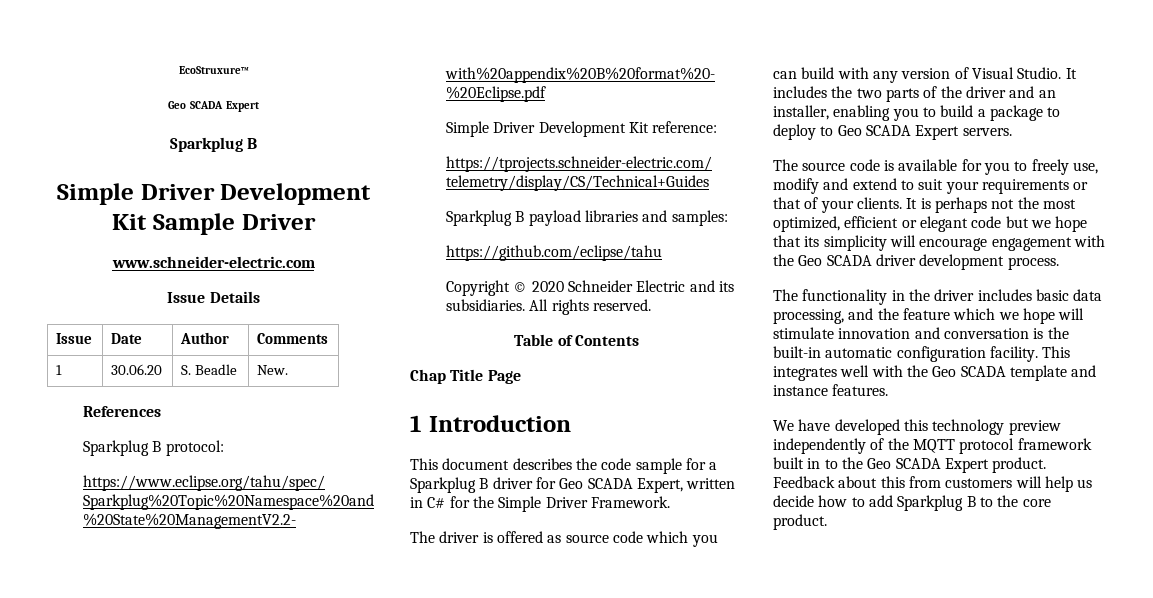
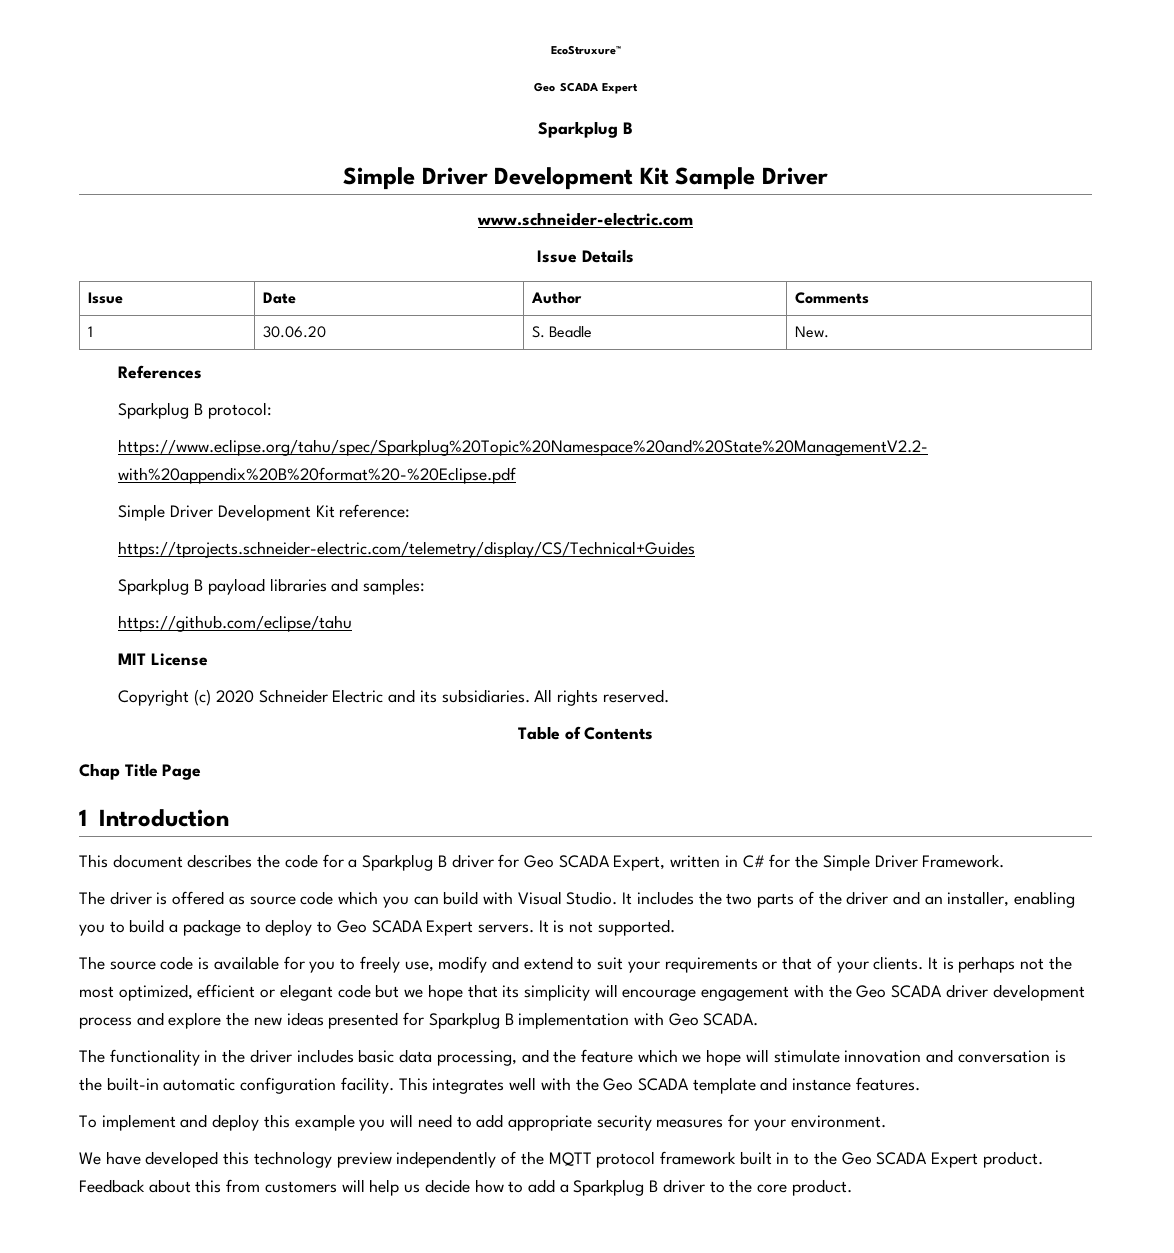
+ MIT License
- Copyright © 2020 Schneider Electric and its subsidiaries.
+ Copyright (c) 2020 Schneider Electric and its subsidiaries.
- This document describes the code sample for a Sparkplug B driver for Geo SCADA Expert, written in C# for the Simple Driver Framework.
+ This document describes the code for a Sparkplug B driver for Geo SCADA Expert, written in C# for the Simple Driver Framework.
- The driver is offered as source code which you can build with any version of Visual Studio.
+ The driver is offered as source code which you can build with Visual Studio.
+ It is not supported.
- It is perhaps not the most optimized, efficient or elegant code but we hope that its simplicity will encourage engagement with the Geo SCADA driver development process.
+ It is perhaps not the most optimized, efficient or elegant code but we hope that its simplicity will encourage engagement with the Geo SCADA driver development process and explore the new ideas presented for Sparkplug B implementation with Geo SCADA.
+ To implement and deploy this example you will need to add appropriate security measures for your environment.
- Feedback about this from customers will help us decide how to add Sparkplug B to the core product.
+ Feedback about this from customers will help us decide how to add a Sparkplug B driver to the core product.

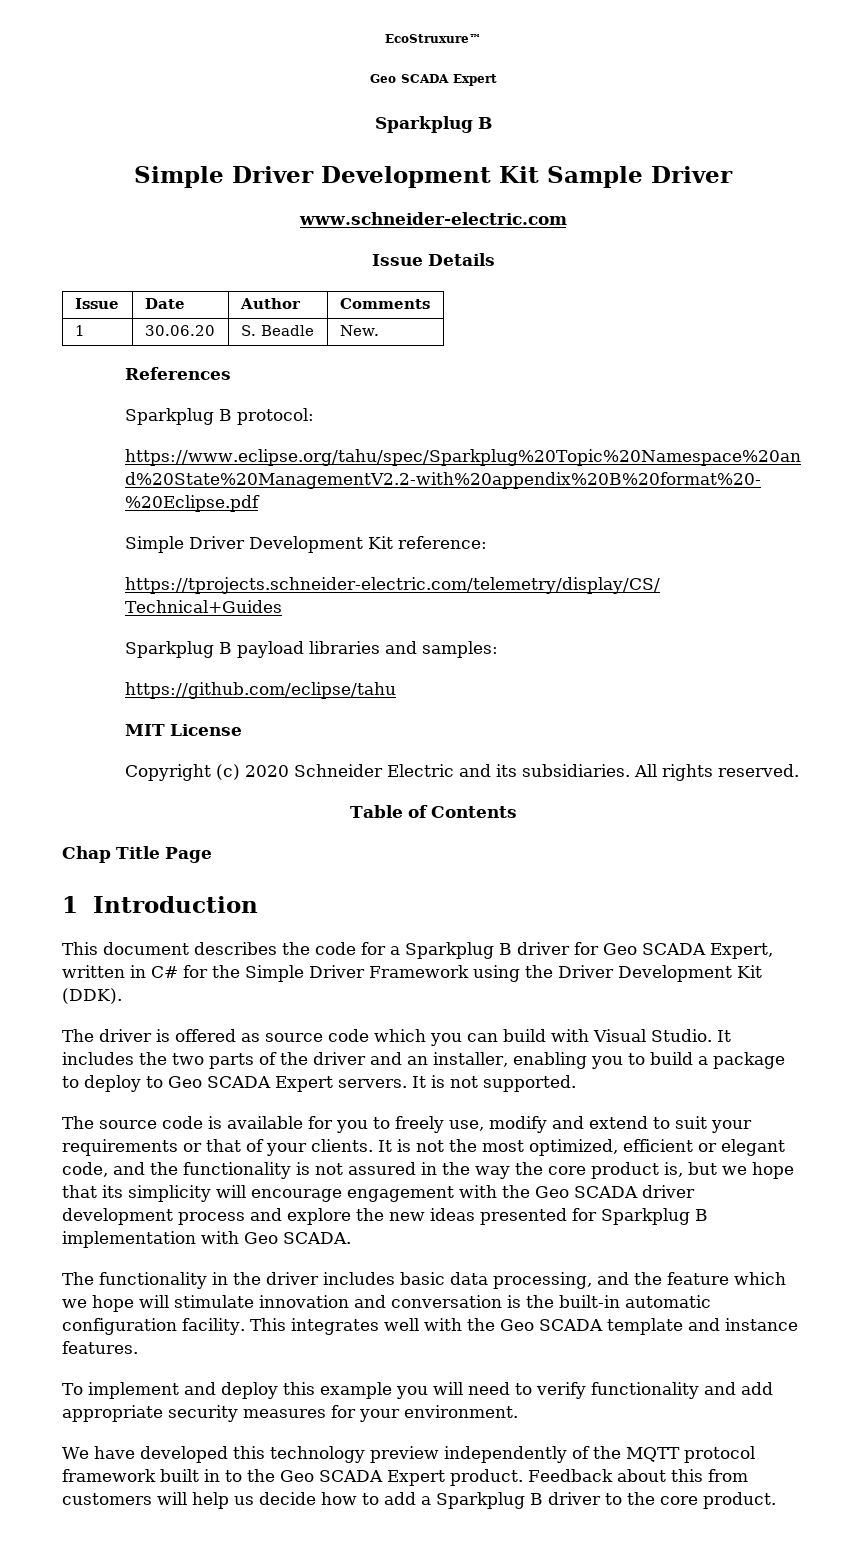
- This document describes the code for a Sparkplug B driver for Geo SCADA Expert, written in C# for the Simple Driver Framework.
+ This document describes the code for a Sparkplug B driver for Geo SCADA Expert, written in C# for the Simple Driver Framework using the Driver Development Kit (DDK).
- It is perhaps not the most optimized, efficient or elegant code but we hope that its simplicity will encourage engagement with the Geo SCADA driver development process and explore the new ideas presented for Sparkplug B implementation with Geo SCADA.
+ It is not the most optimized, efficient or elegant code, and the functionality is not assured in the way the core product is, but we hope that its simplicity will encourage engagement with the Geo SCADA driver development process and explore the new ideas presented for Sparkplug B implementation with Geo SCADA.
- To implement and deploy this example you will need to add appropriate security measures for your environment.
+ To implement and deploy this example you will need to verify functionality and add appropriate security measures for your environment.

